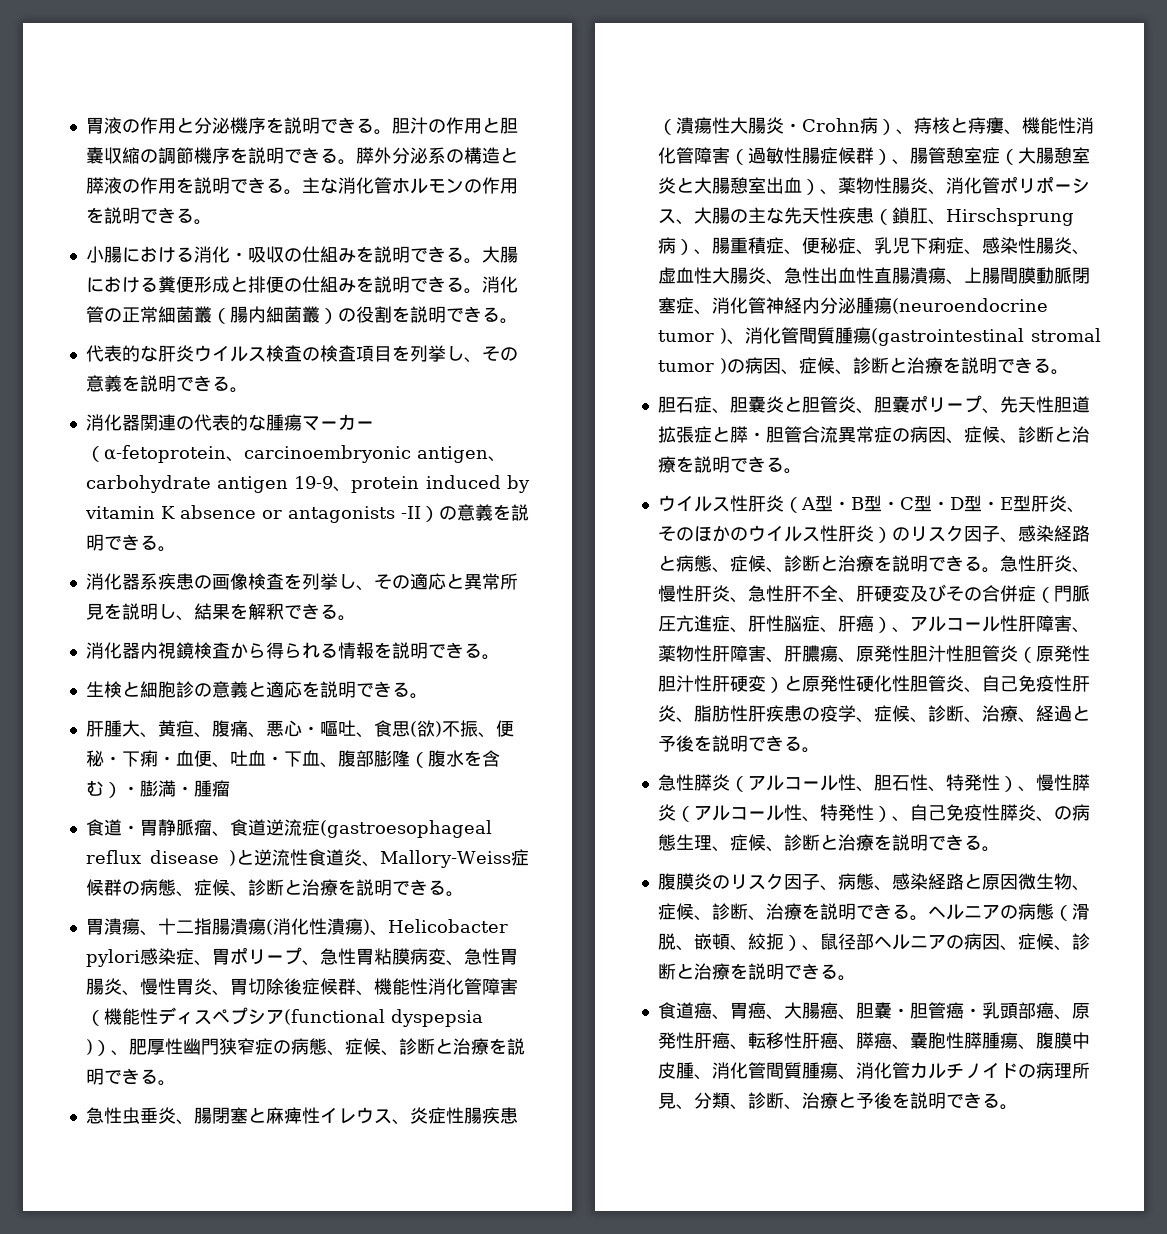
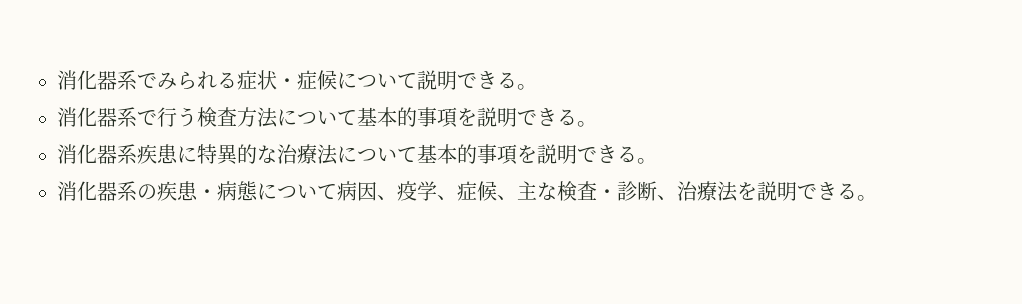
- 胃液の作用と分泌機序を説明できる。胆汁の作用と胆嚢収縮の調節機序を説明できる。膵外分泌系の構造と膵液の作用を説明できる。主な消化管ホルモンの作用を説明できる。
- 小腸における消化・吸収の仕組みを説明できる。大腸における糞便形成と排便の仕組みを説明できる。消化管の正常細菌叢（腸内細菌叢）の役割を説明できる。
- 代表的な肝炎ウイルス検査の検査項目を列挙し、その意義を説明できる。
- 消化器関連の代表的な腫瘍マーカー（α-fetoprotein、carcinoembryonic antigen、carbohydrate antigen 19-9、protein induced by vitamin K absence or antagonists -II）の意義を説明できる。
+ 消化器系でみられる症状・症候について説明できる。
+ 消化器系で行う検査方法について基本的事項を説明できる。
- 消化器系疾患の画像検査を列挙し、その適応と異常所見を説明し、結果を解釈できる。
- 消化器内視鏡検査から得られる情報を説明できる。
- 生検と細胞診の意義と適応を説明できる。
- 肝腫大、黄疸、腹痛、悪心・嘔吐、食思(欲)不振、便秘・下痢・血便、吐血・下血、腹部膨隆（腹水を含む）・膨満・腫瘤
- 食道・胃静脈瘤、食道逆流症(gastroesophageal reflux disease )と逆流性食道炎、Mallory-Weiss症候群の病態、症候、診断と治療を説明できる。
- 胃潰瘍、十二指腸潰瘍(消化性潰瘍)、Helicobacter pylori感染症、胃ポリープ、急性胃粘膜病変、急性胃腸炎、慢性胃炎、胃切除後症候群、機能性消化管障害（機能性ディスペプシア(functional dyspepsia )）、肥厚性幽門狭窄症の病態、症候、診断と治療を説明できる。
- 急性虫垂炎、腸閉塞と麻痺性イレウス、炎症性腸疾患（潰瘍性大腸炎・Crohn病）、痔核と痔瘻、機能性消化管障害（過敏性腸症候群）、腸管憩室症（大腸憩室炎と大腸憩室出血）、薬物性腸炎、消化管ポリポーシス、大腸の主な先天性疾患（鎖肛、Hirschsprung病）、腸重積症、便秘症、乳児下痢症、感染性腸炎、虚血性大腸炎、急性出血性直腸潰瘍、上腸間膜動脈閉塞症、消化管神経内分泌腫瘍(neuroendocrine tumor )、消化管間質腫瘍(gastrointestinal stromal tumor )の病因、症候、診断と治療を説明できる。
- 胆石症、胆嚢炎と胆管炎、胆嚢ポリープ、先天性胆道拡張症と膵・胆管合流異常症の病因、症候、診断と治療を説明できる。
- ウイルス性肝炎（A型・B型・C型・D型・E型肝炎、そのほかのウイルス性肝炎）のリスク因子、感染経路と病態、症候、診断と治療を説明できる。急性肝炎、慢性肝炎、急性肝不全、肝硬変及びその合併症（門脈圧亢進症、肝性脳症、肝癌）、アルコール性肝障害、薬物性肝障害、肝膿瘍、原発性胆汁性胆管炎（原発性胆汁性肝硬変）と原発性硬化性胆管炎、自己免疫性肝炎、脂肪性肝疾患の疫学、症候、診断、治療、経過と予後を説明できる。
- 急性膵炎（アルコール性、胆石性、特発性）、慢性膵炎（アルコール性、特発性）、自己免疫性膵炎、の病態生理、症候、診断と治療を説明できる。
- 腹膜炎のリスク因子、病態、感染経路と原因微生物、症候、診断、治療を説明できる。ヘルニアの病態（滑脱、嵌頓、絞扼）、鼠径部ヘルニアの病因、症候、診断と治療を説明できる。
- 食道癌、胃癌、大腸癌、胆嚢・胆管癌・乳頭部癌、原発性肝癌、転移性肝癌、膵癌、嚢胞性膵腫瘍、腹膜中皮腫、消化管間質腫瘍、消化管カルチノイドの病理所見、分類、診断、治療と予後を説明できる。
+ 消化器系疾患に特異的な治療法について基本的事項を説明できる。
+ 消化器系の疾患・病態について病因、疫学、症候、主な検査・診断、治療法を説明できる。

